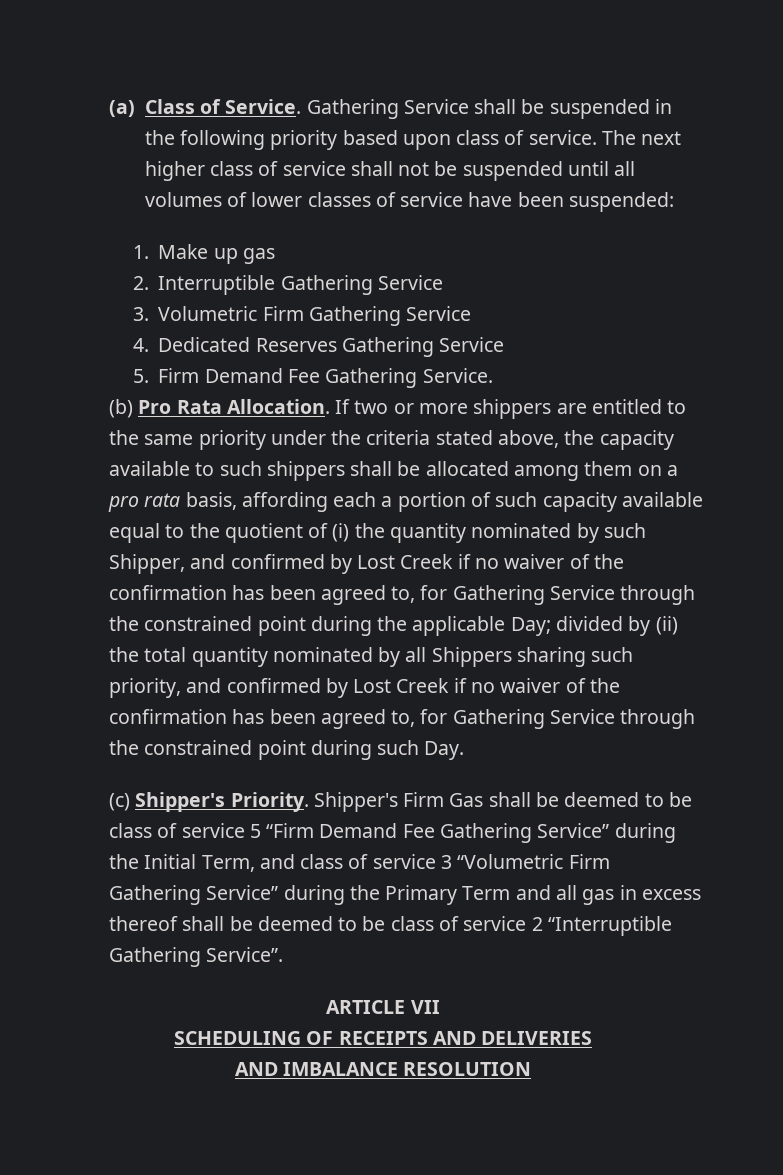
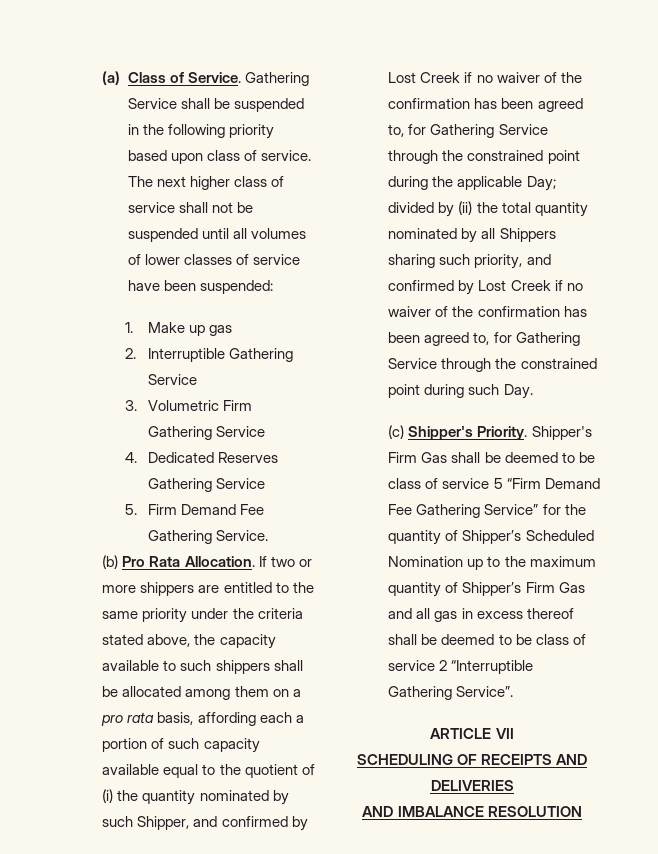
- Shipper's Firm Gas shall be deemed to be class of service 5 “Firm Demand Fee Gathering Service” during the Initial Term, and class of service 3 “Volumetric Firm Gathering Service” during the Primary Term and all gas in excess thereof shall be deemed to be class of service 2 “Interruptible Gathering Service”.
+ Shipper's Firm Gas shall be deemed to be class of service 5 “Firm Demand Fee Gathering Service” for the quantity of Shipper’s Scheduled Nomination up to the maximum quantity of Shipper’s Firm Gas and all gas in excess thereof shall be deemed to be class of service 2 “Interruptible Gathering Service”.

